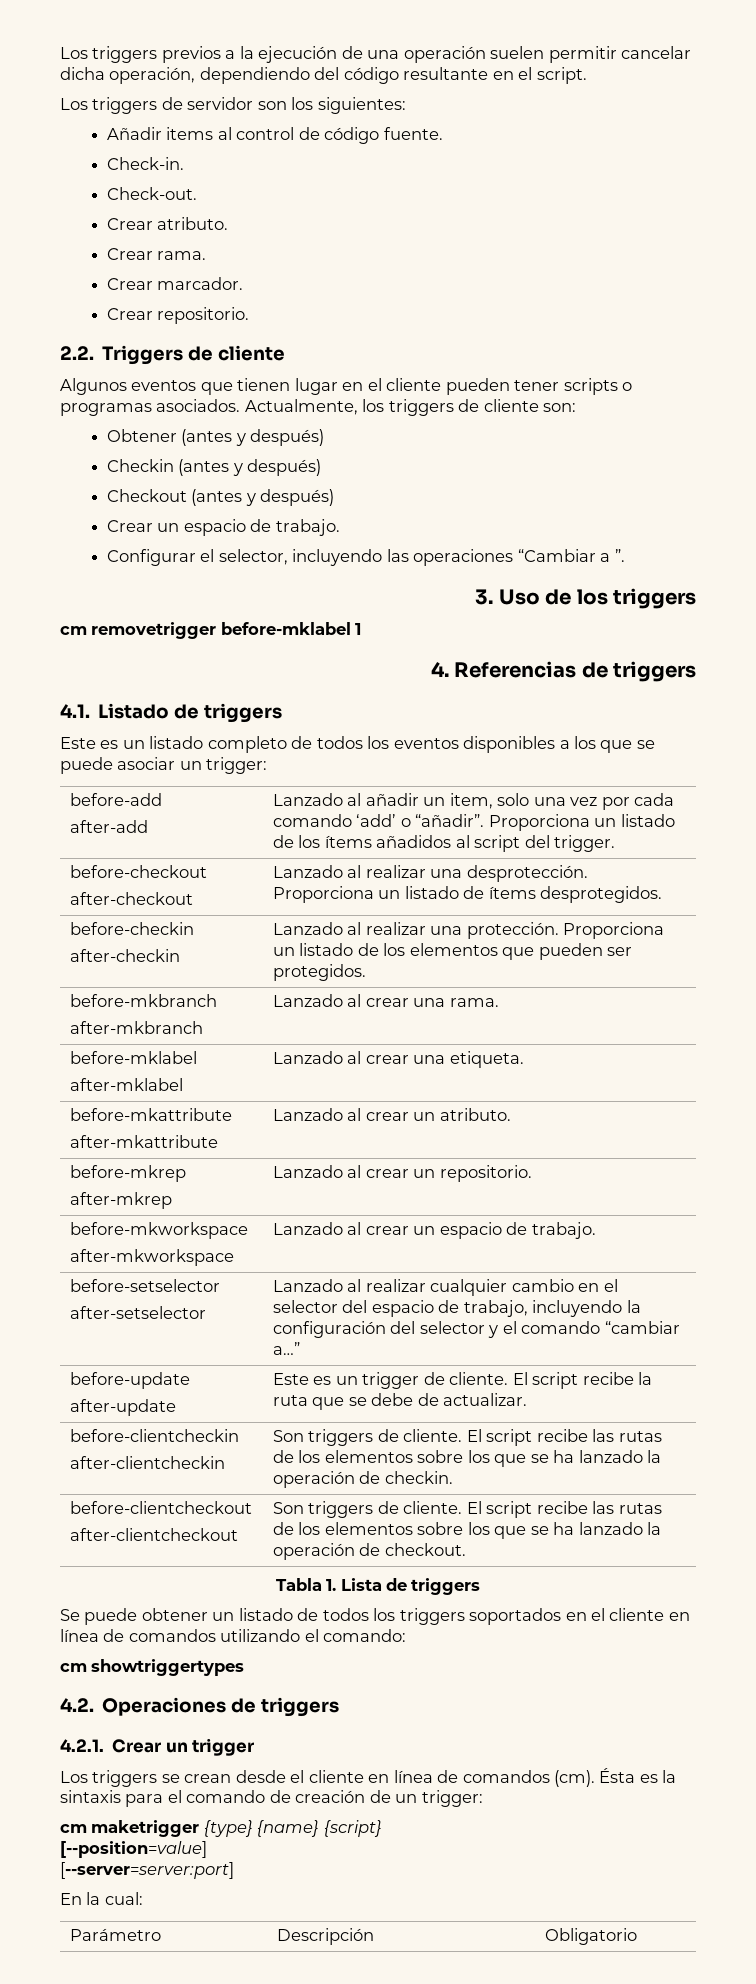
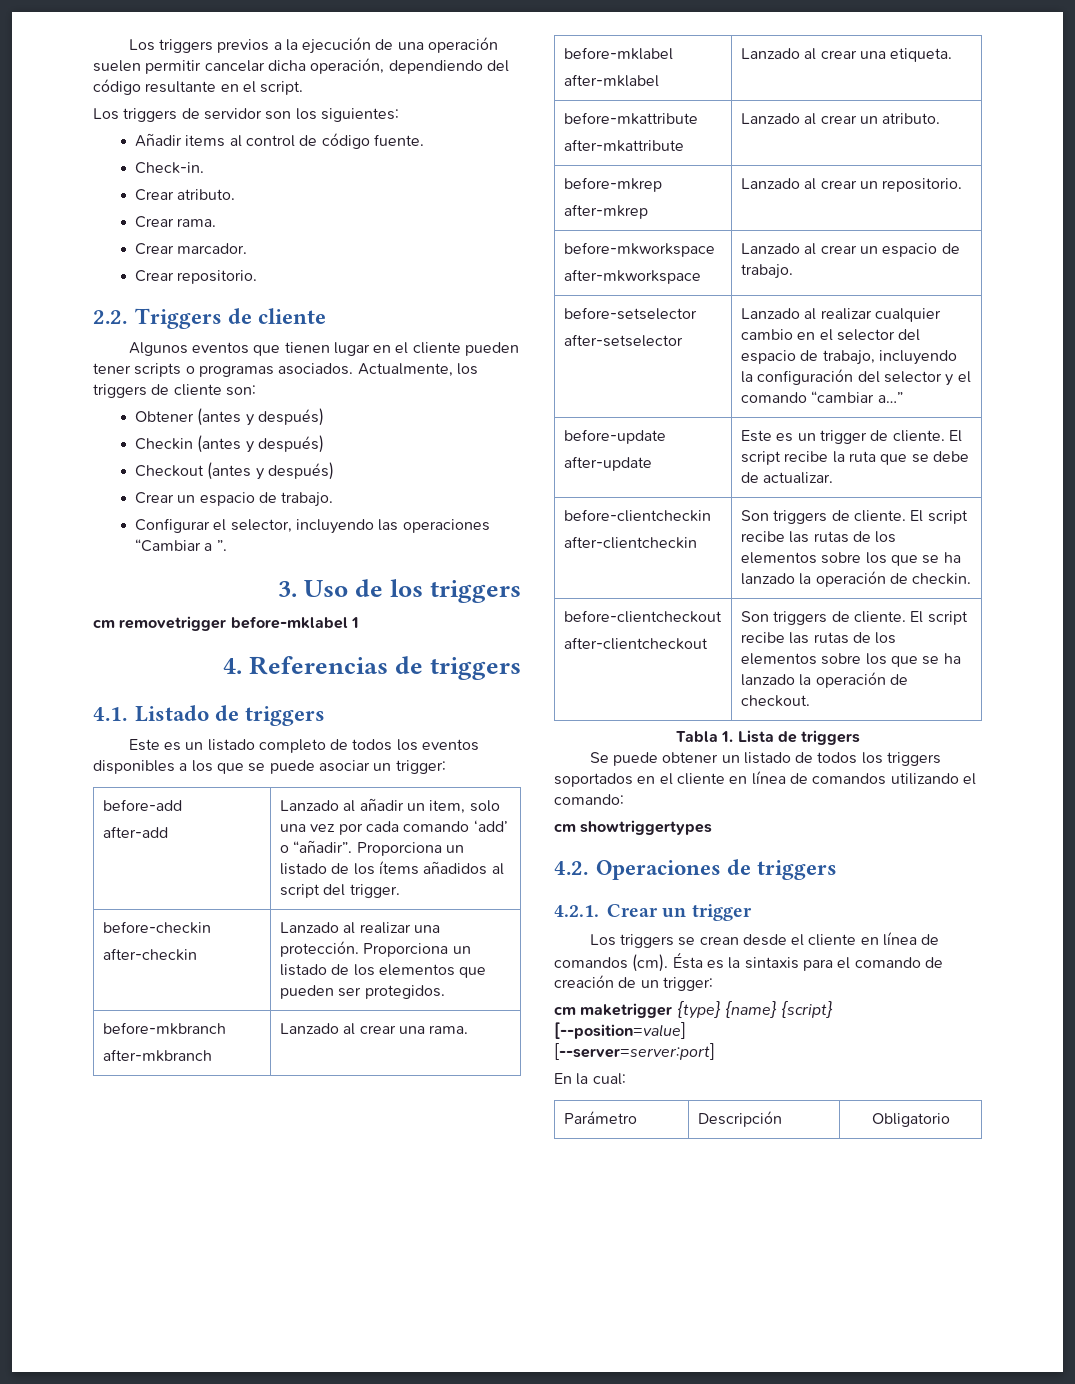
- Check-out.
- before-checkout
- after-checkout | Lanzado al realizar una desprotección. Proporciona un listado de ítems desprotegidos.

